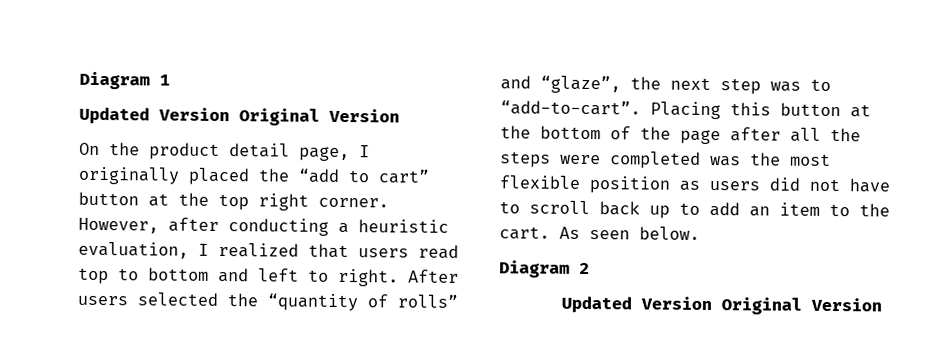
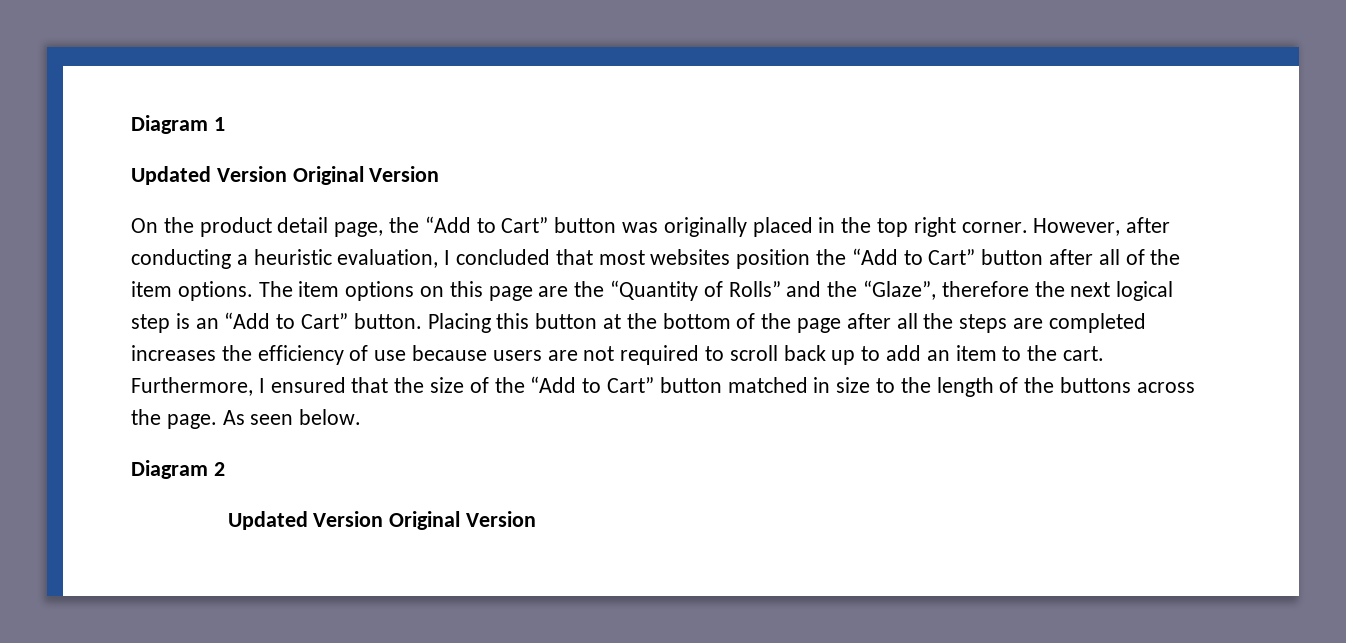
- On the product detail page, I originally placed the “add to cart” button at the top right corner.
+ On the product detail page, the “Add to Cart” button was originally placed in the top right corner.
- However, after conducting a heuristic evaluation, I realized that users read top to bottom and left to right. After users selected the “quantity of rolls” and “glaze”, the next step was to “add-to-cart”.
+ However, after conducting a heuristic evaluation, I concluded that most websites position the “Add to Cart” button after all of the item options. The item options on this page are the “Quantity of Rolls” and the “Glaze”, therefore the next logical step is an “Add to Cart” button.
- Placing this button at the bottom of the page after all the steps were completed was the most flexible position as users did not have to scroll back up to add an item to the cart.
+ Placing this button at the bottom of the page after all the steps are completed increases the efficiency of use because users are not required to scroll back up to add an item to the cart.
+ Furthermore, I ensured that the size of the “Add to Cart” button matched in size to the length of the buttons across the page.

